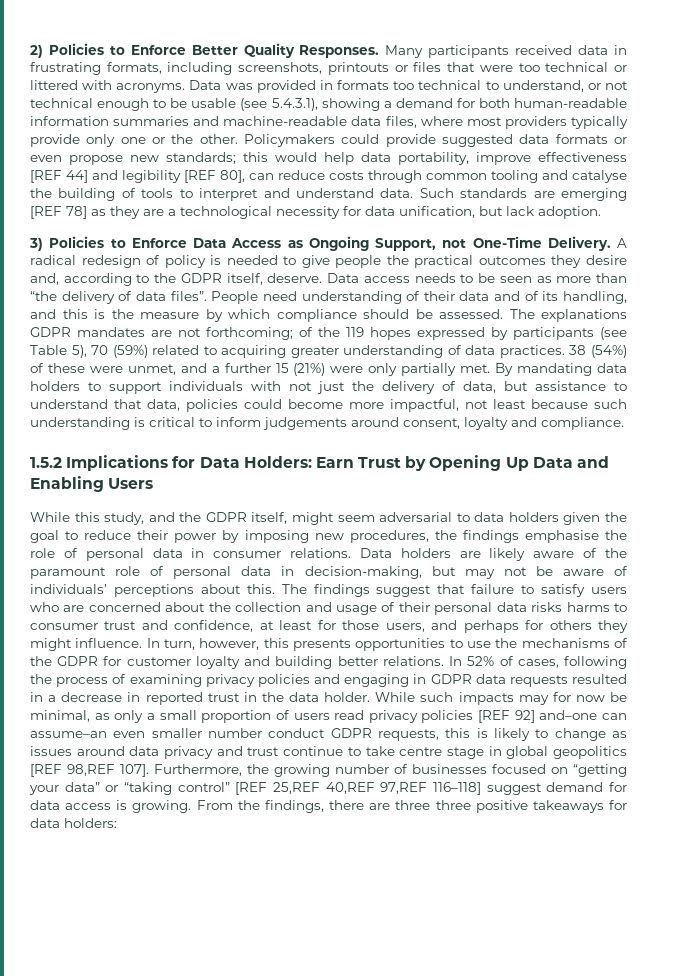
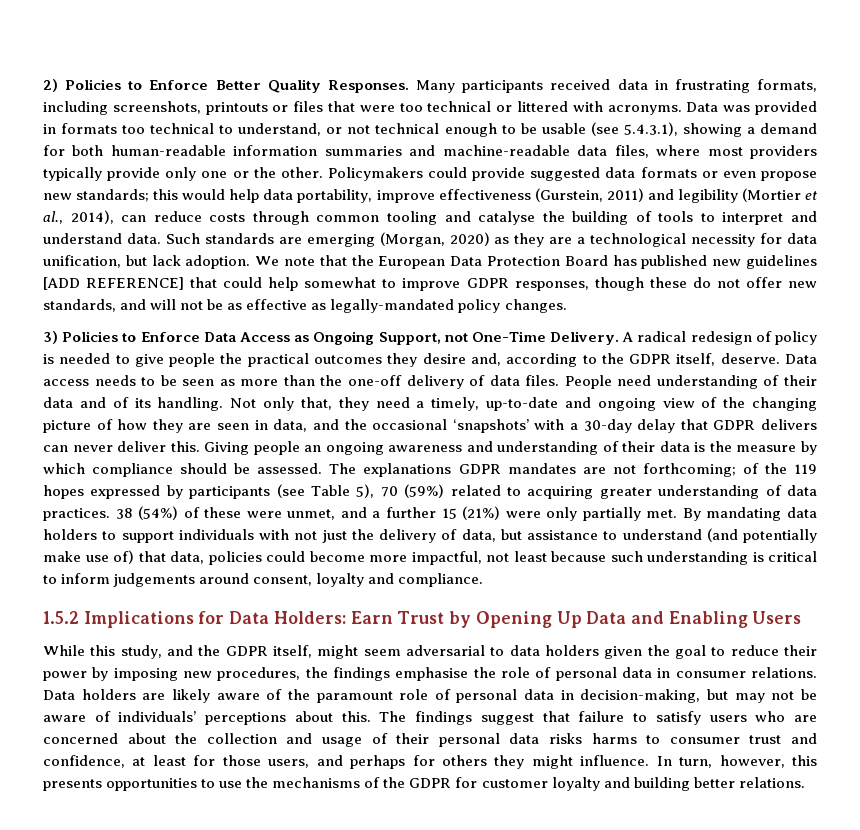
- Policymakers could provide suggested data formats or even propose new standards; this would help data portability, improve effectiveness [REF 44] and legibility [REF 80], can reduce costs through common tooling and catalyse the building of tools to interpret and understand data.
+ Policymakers could provide suggested data formats or even propose new standards; this would help data portability, improve effectiveness (Gurstein, 2011) and legibility (Mortier et al., 2014), can reduce costs through common tooling and catalyse the building of tools to interpret and understand data.
- Such standards are emerging [REF 78] as they are a technological necessity for data unification, but lack adoption.
+ Such standards are emerging (Morgan, 2020) as they are a technological necessity for data unification, but lack adoption. We note that the European Data Protection Board has published new guidelines [ADD REFERENCE] that could help somewhat to improve GDPR responses, though these do not offer new standards, and will not be as effective as legally-mandated policy changes.
- Data access needs to be seen as more than “the delivery of data files”.
+ Data access needs to be seen as more than the one-off delivery of data files.
- People need understanding of their data and of its handling, and this is the measure by which compliance should be assessed.
+ People need understanding of their data and of its handling. Not only that, they need a timely, up-to-date and ongoing view of the changing picture of how they are seen in data, and the occasional ‘snapshots’ with a 30-day delay that GDPR delivers can never deliver this. Giving people an ongoing awareness and understanding of their data is the measure by which compliance should be assessed.
- By mandating data holders to support individuals with not just the delivery of data, but assistance to understand that data, policies could become more impactful, not least because such understanding is critical to inform judgements around consent, loyalty and compliance.
+ By mandating data holders to support individuals with not just the delivery of data, but assistance to understand (and potentially make use of) that data, policies could become more impactful, not least because such understanding is critical to inform judgements around consent, loyalty and compliance.
- In 52% of cases, following the process of examining privacy policies and engaging in GDPR data requests resulted in a decrease in reported trust in the data holder. While such impacts may for now be minimal, as only a small proportion of users read privacy policies [REF 92] and–one can assume–an even smaller number conduct GDPR requests, this is likely to change as issues around data privacy and trust continue to take centre stage in global geopolitics [REF 98,REF 107]. Furthermore, the growing number of businesses focused on “getting your data” or “taking control” [REF 25,REF 40,REF 97,REF 116–118] suggest demand for data access is growing. From the findings, there are three three positive takeaways for data holders:

